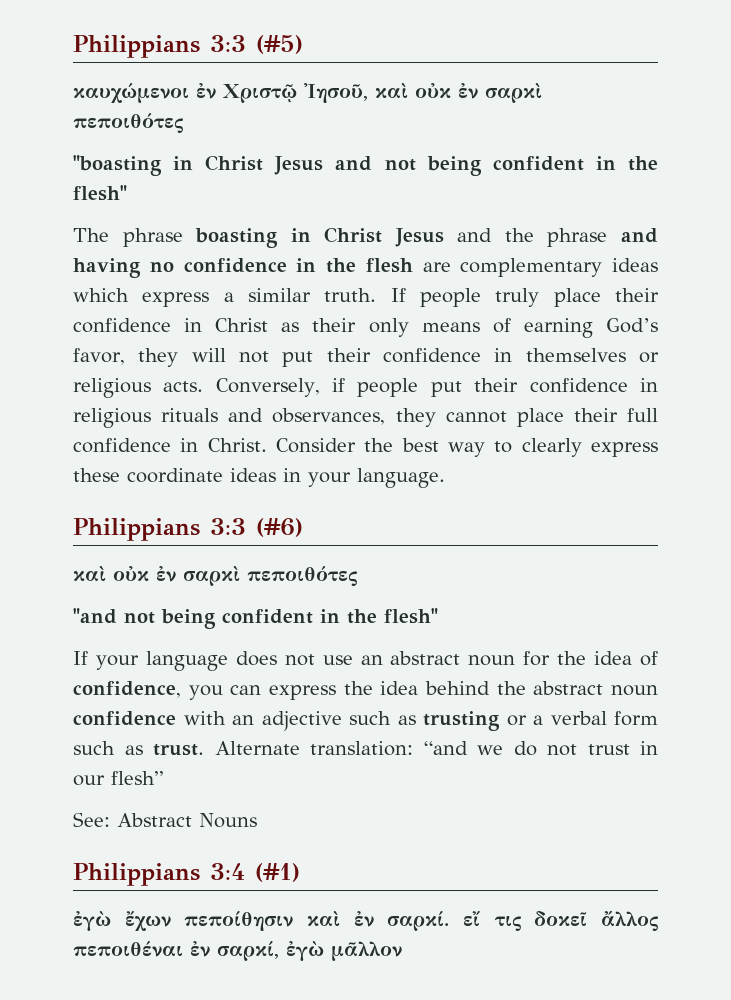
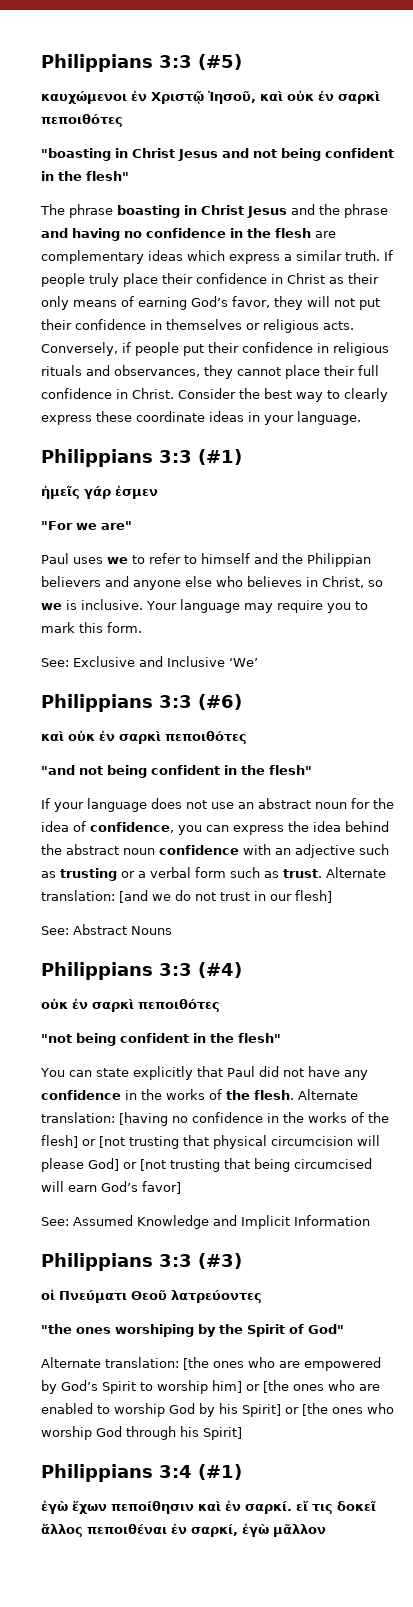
+ Philippians 3:3 (#1)
+ ἡμεῖς γάρ ἐσμεν
+ "For we are"
+ Paul uses we to refer to himself and the Philippian believers and anyone else who believes in Christ, so we is inclusive. Your language may require you to mark this form.
+ See: Exclusive and Inclusive ‘We’
- Alternate translation: “and we do not trust in our flesh”
+ Alternate translation: [and we do not trust in our flesh]
+ Philippians 3:3 (#4)
+ οὐκ ἐν σαρκὶ πεποιθότες
+ "not being confident in the flesh"
+ You can state explicitly that Paul did not have any confidence in the works of the flesh. Alternate translation: [having no confidence in the works of the flesh] or [not trusting that physical circumcision will please God] or [not trusting that being circumcised will earn God’s favor]
+ See: Assumed Knowledge and Implicit Information
+ Philippians 3:3 (#3)
+ οἱ Πνεύματι Θεοῦ λατρεύοντες
+ "the ones worshiping by the Spirit of God"
+ Alternate translation: [the ones who are empowered by God’s Spirit to worship him] or [the ones who are enabled to worship God by his Spirit] or [the ones who worship God through his Spirit]

